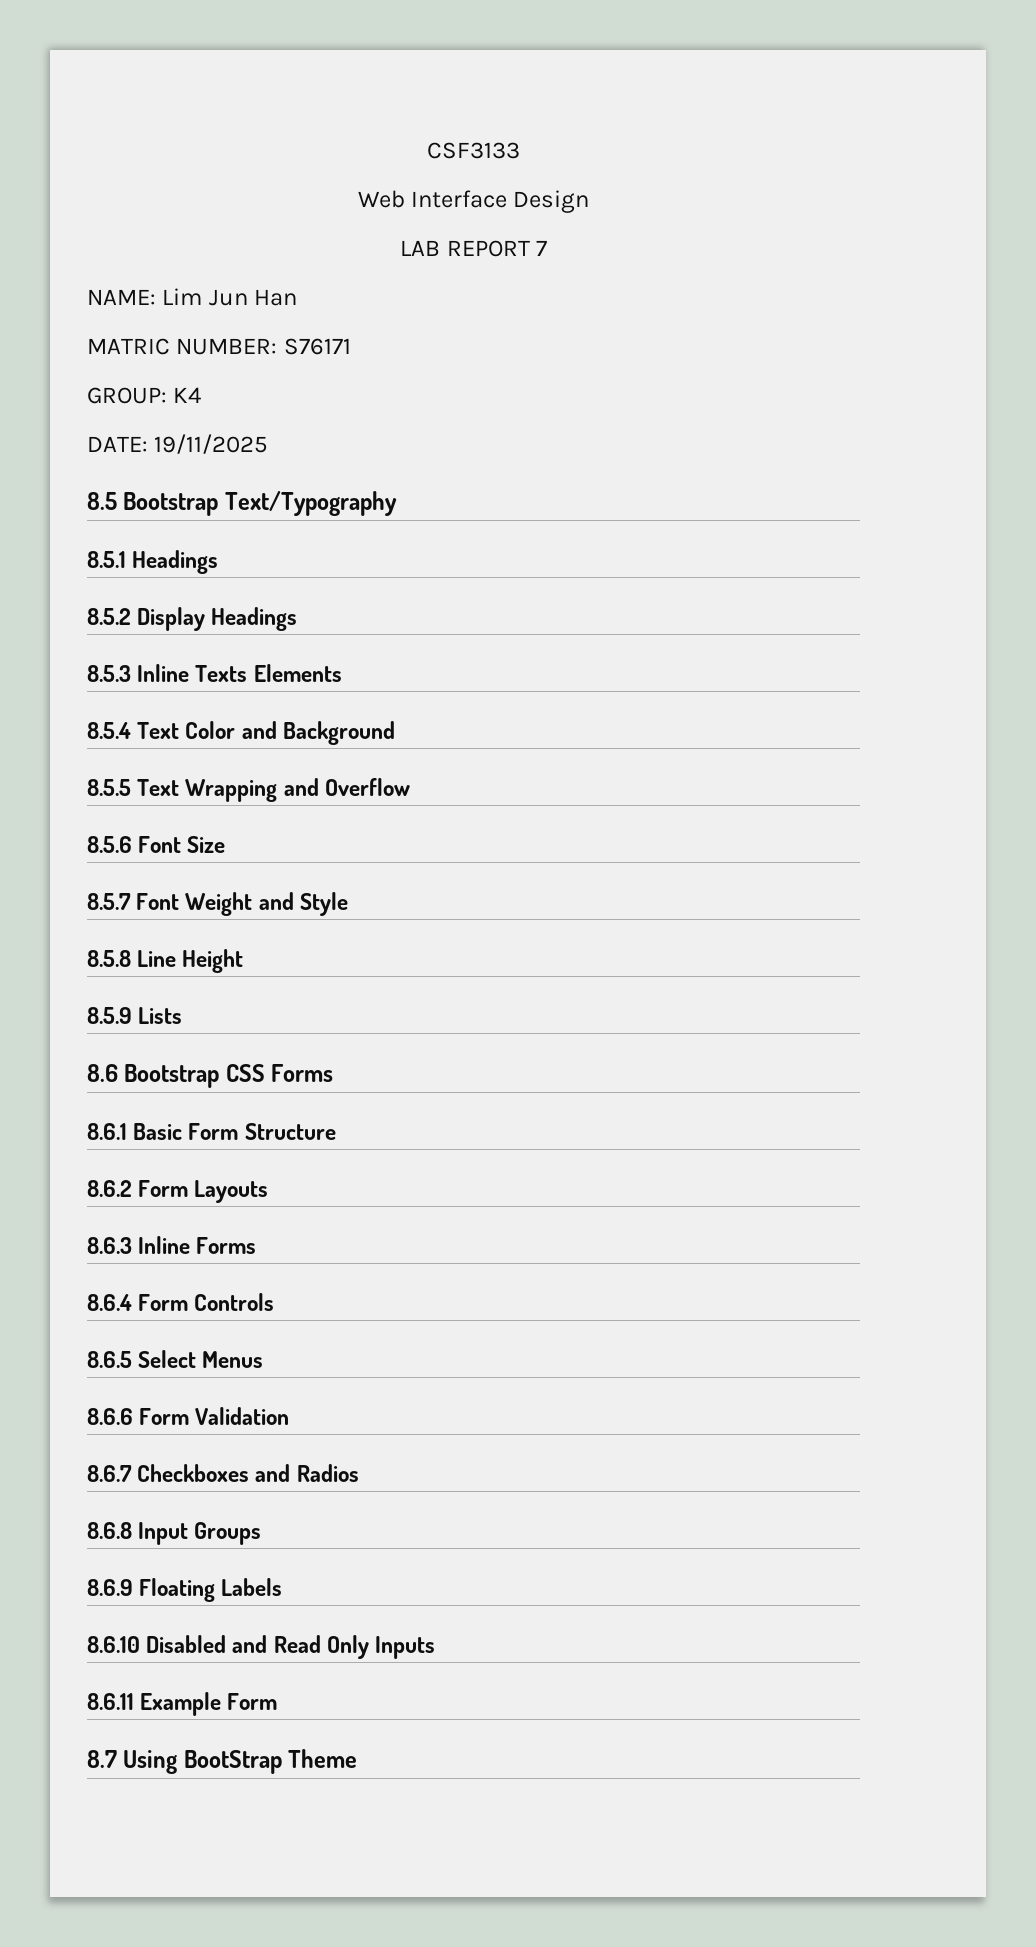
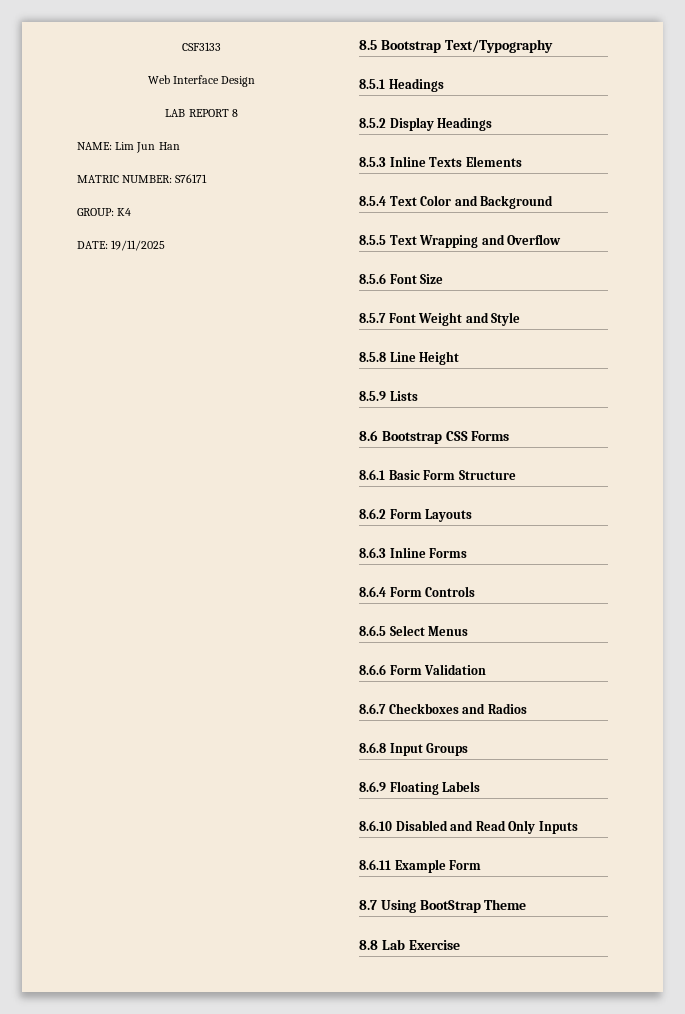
- LAB REPORT 7
+ LAB REPORT 8
+ 8.8 Lab Exercise

